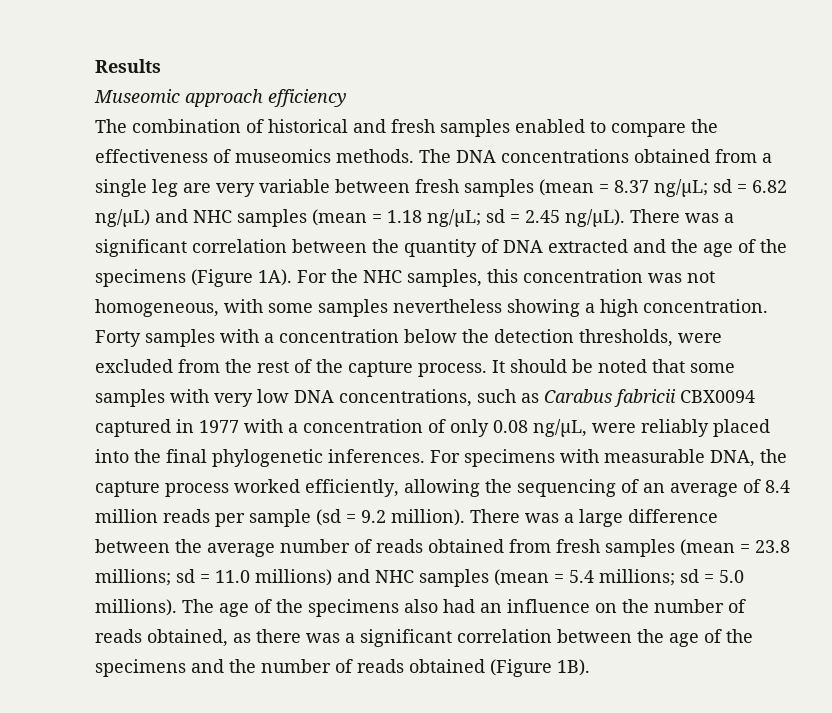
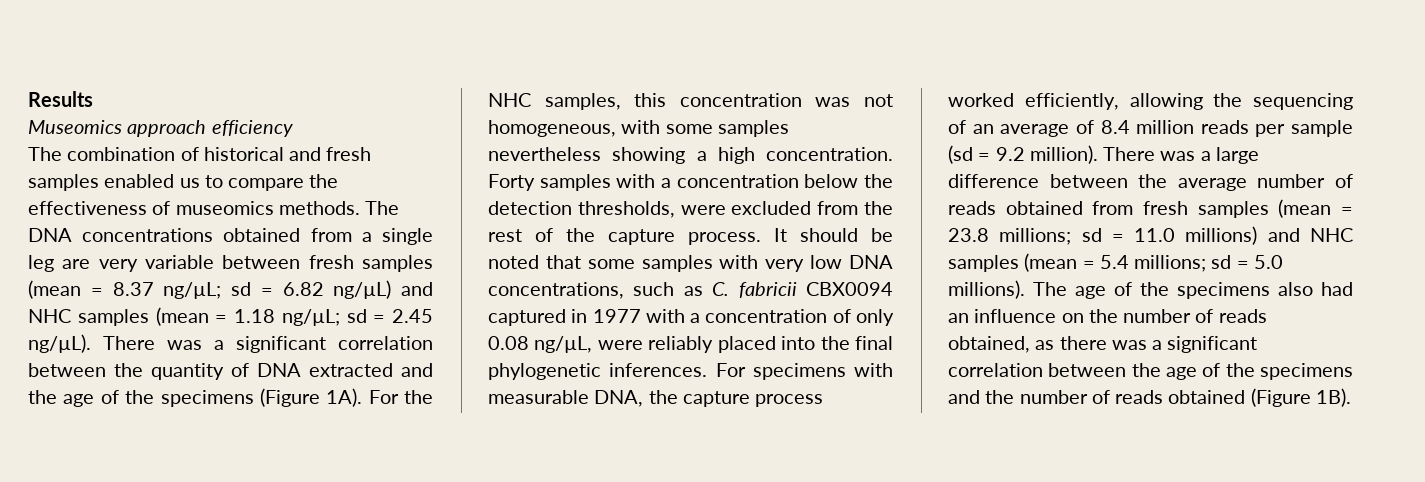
- Museomic approach efficiency
+ Museomics approach efficiency
- The combination of historical and fresh samples enabled to compare the effectiveness of museomics methods.
+ The combination of historical and fresh samples enabled us to compare the effectiveness of museomics methods.
- It should be noted that some samples with very low DNA concentrations, such as Carabus fabricii CBX0094 captured in 1977 with a concentration of only 0.08 ng/µL, were reliably placed into the final phylogenetic inferences.
+ It should be noted that some samples with very low DNA concentrations, such as C. fabricii CBX0094 captured in 1977 with a concentration of only 0.08 ng/µL, were reliably placed into the final phylogenetic inferences.

